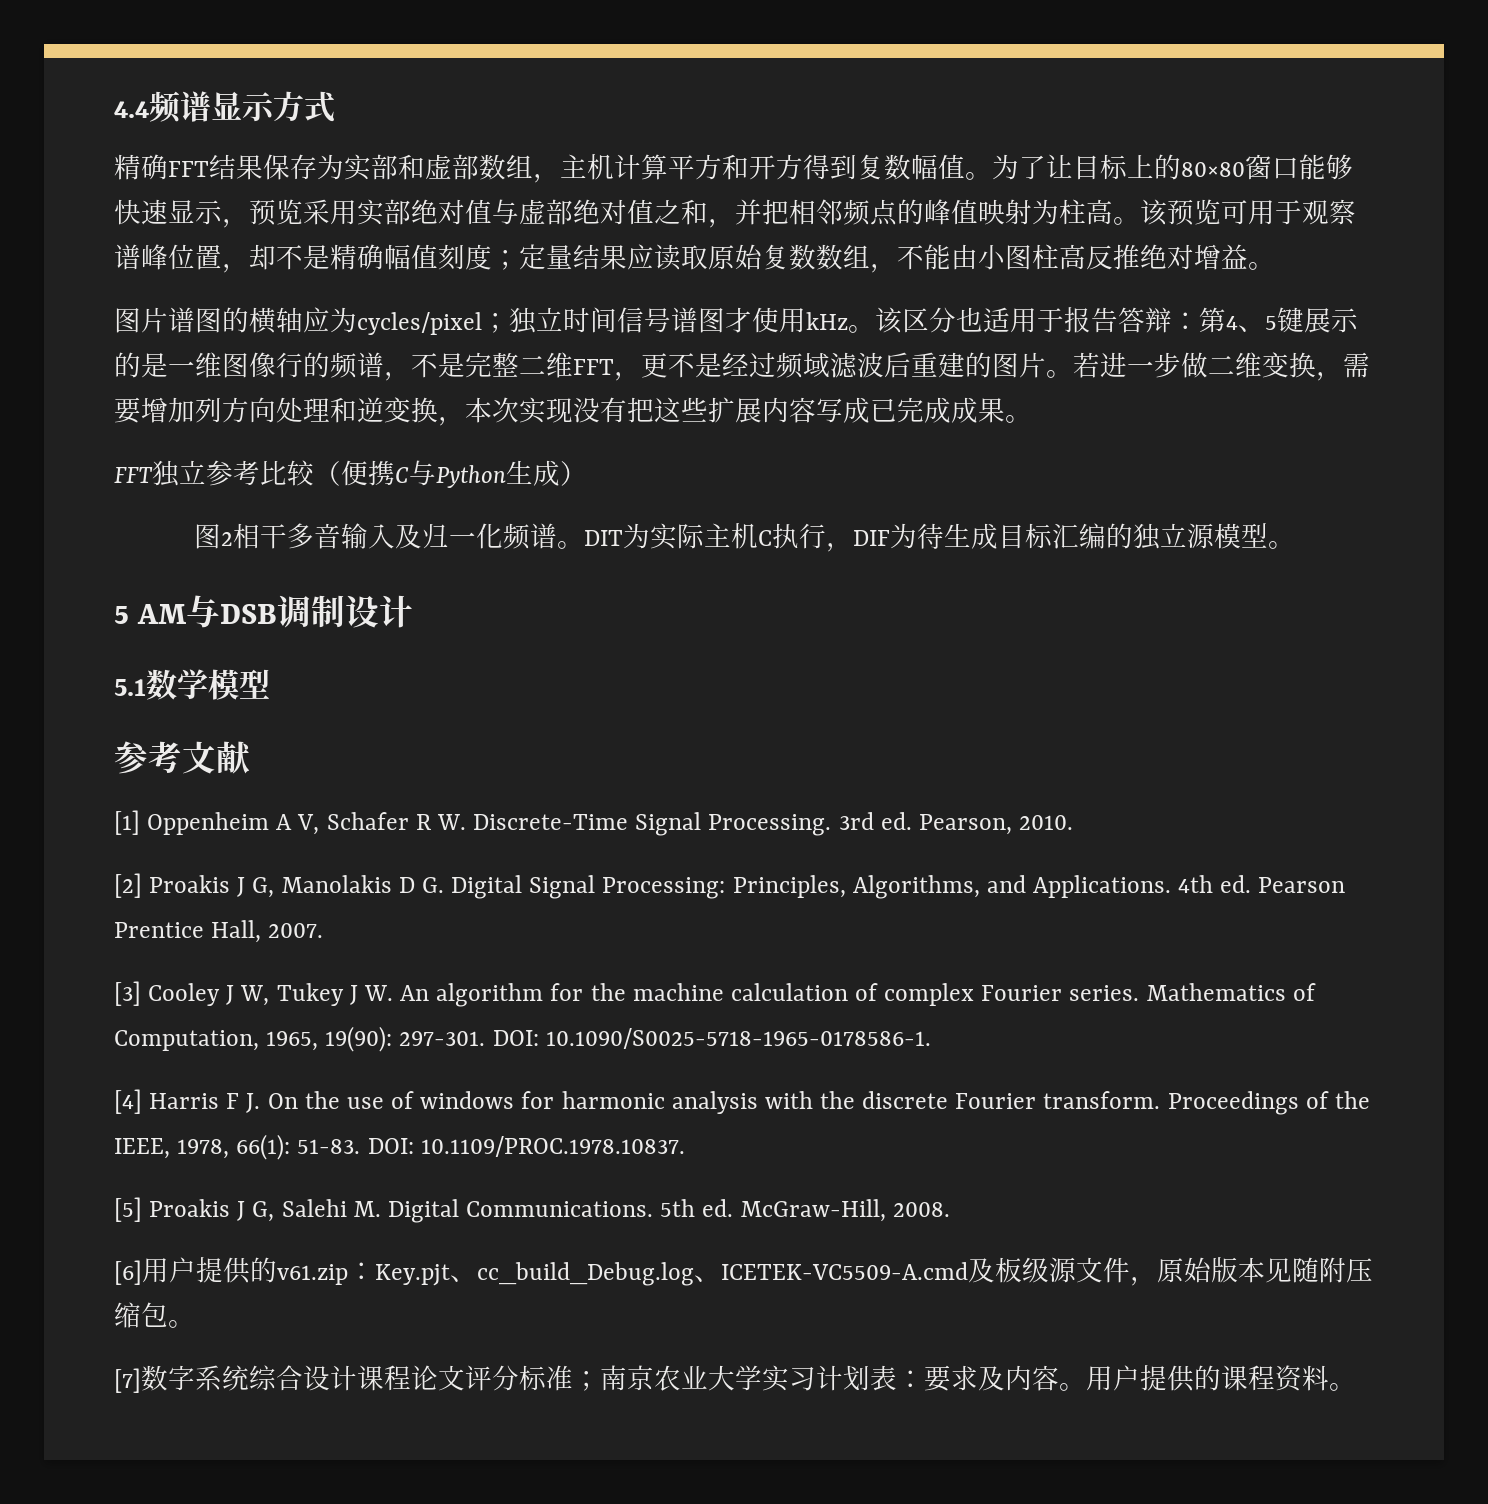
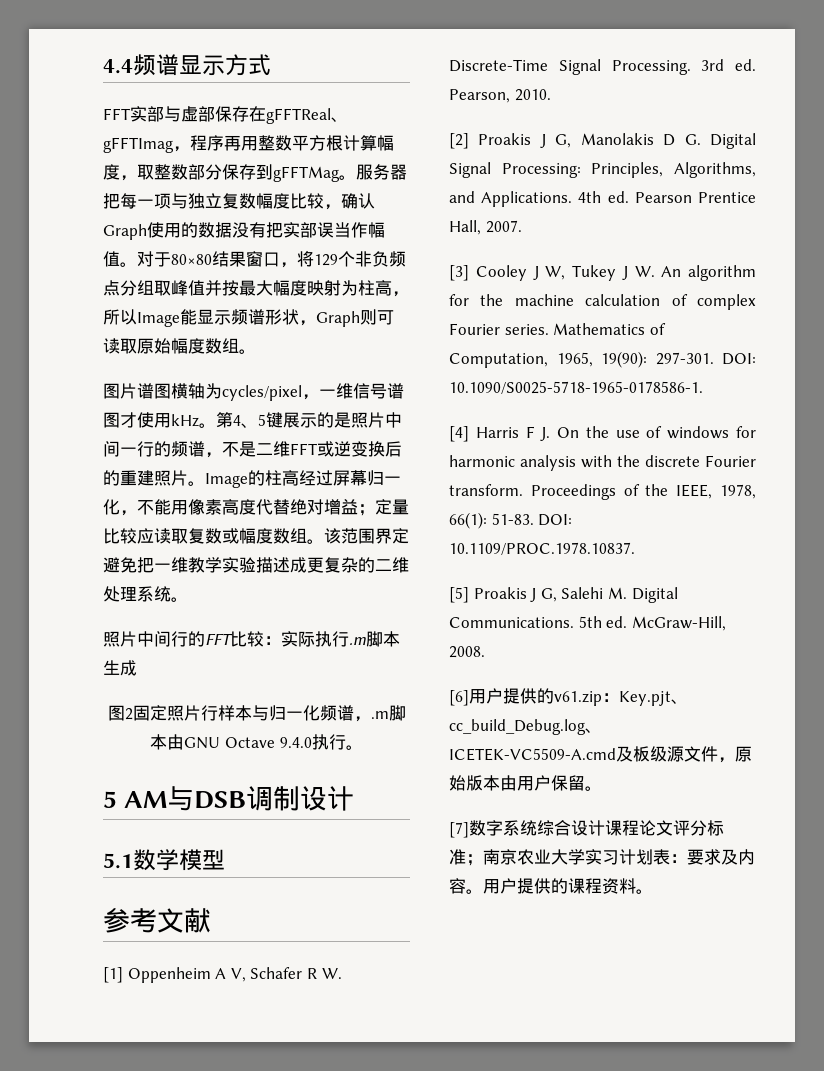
- 精确FFT结果保存为实部和虚部数组，主机计算平方和开方得到复数幅值。为了让目标上的80×80窗口能够快速显示，预览采用实部绝对值与虚部绝对值之和，并把相邻频点的峰值映射为柱高。该预览可用于观察谱峰位置，却不是精确幅值刻度；定量结果应读取原始复数数组，不能由小图柱高反推绝对增益。
- 图片谱图的横轴应为cycles/pixel；独立时间信号谱图才使用kHz。
+ FFT实部与虚部保存在gFFTReal、gFFTImag，程序再用整数平方根计算幅度，取整数部分保存到gFFTMag。服务器把每一项与独立复数幅度比较，确认Graph使用的数据没有把实部误当作幅值。对于80×80结果窗口，将129个非负频点分组取峰值并按最大幅度映射为柱高，所以Image能显示频谱形状，Graph则可读取原始幅度数组。
+ 图片谱图横轴为cycles/pixel，一维信号谱图才使用kHz。
- 该区分也适用于报告答辩：第4、5键展示的是一维图像行的频谱，不是完整二维FFT，更不是经过频域滤波后重建的图片。若进一步做二维变换，需要增加列方向处理和逆变换，本次实现没有把这些扩展内容写成已完成成果。
- FFT独立参考比较（便携C与Python生成）
+ 第4、5键展示的是照片中间一行的频谱，不是二维FFT或逆变换后的重建照片。Image的柱高经过屏幕归一化，不能用像素高度代替绝对增益；定量比较应读取复数或幅度数组。该范围界定避免把一维教学实验描述成更复杂的二维处理系统。
+ 照片中间行的FFT比较：实际执行.m脚本生成
- 图2相干多音输入及归一化频谱。DIT为实际主机C执行，DIF为待生成目标汇编的独立源模型。
+ 图2固定照片行样本与归一化频谱，.m脚本由GNU Octave 9.4.0执行。
- [6]用户提供的v61.zip：Key.pjt、cc_build_Debug.log、ICETEK-VC5509-A.cmd及板级源文件，原始版本见随附压缩包。
+ [6]用户提供的v61.zip：Key.pjt、cc_build_Debug.log、ICETEK-VC5509-A.cmd及板级源文件，原始版本由用户保留。

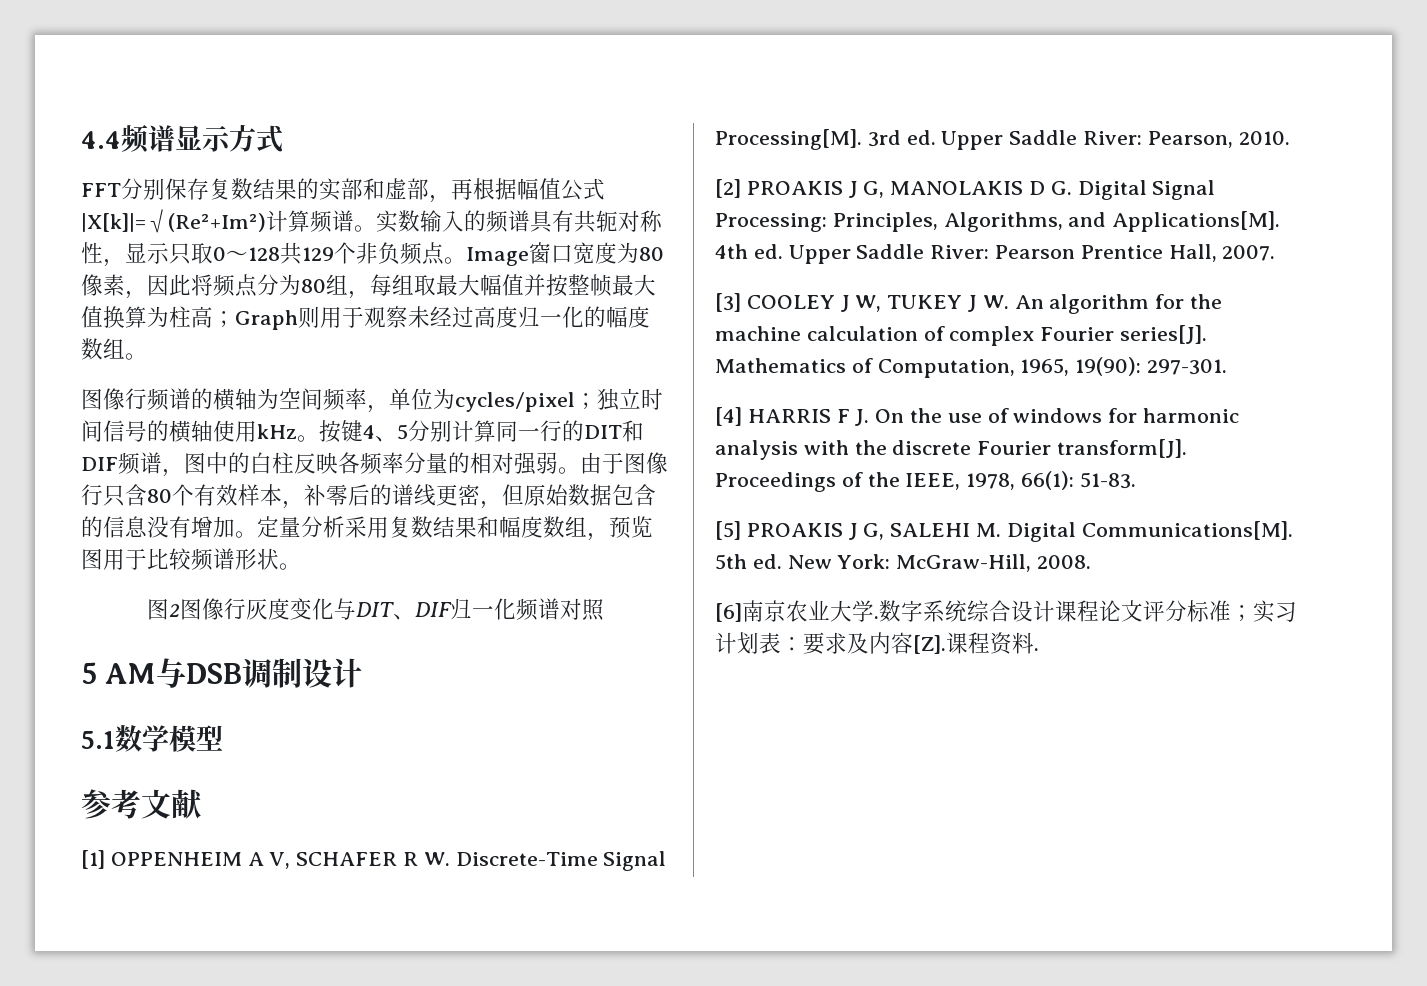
- FFT实部与虚部保存在gFFTReal、gFFTImag，程序再用整数平方根计算幅度，取整数部分保存到gFFTMag。服务器把每一项与独立复数幅度比较，确认Graph使用的数据没有把实部误当作幅值。对于80×80结果窗口，将129个非负频点分组取峰值并按最大幅度映射为柱高，所以Image能显示频谱形状，Graph则可读取原始幅度数组。
- 图片谱图横轴为cycles/pixel，一维信号谱图才使用kHz。
+ FFT分别保存复数结果的实部和虚部，再根据幅值公式|X[k]|=√(Re²+Im²)计算频谱。实数输入的频谱具有共轭对称性，显示只取0～128共129个非负频点。Image窗口宽度为80像素，因此将频点分为80组，每组取最大幅值并按整帧最大值换算为柱高；Graph则用于观察未经过高度归一化的幅度数组。
+ 图像行频谱的横轴为空间频率，单位为cycles/pixel；独立时间信号的横轴使用kHz。
- 第4、5键展示的是照片中间一行的频谱，不是二维FFT或逆变换后的重建照片。Image的柱高经过屏幕归一化，不能用像素高度代替绝对增益；定量比较应读取复数或幅度数组。该范围界定避免把一维教学实验描述成更复杂的二维处理系统。
- 照片中间行的FFT比较：实际执行.m脚本生成
- 图2固定照片行样本与归一化频谱，.m脚本由GNU Octave 9.4.0执行。
+ 按键4、5分别计算同一行的DIT和DIF频谱，图中的白柱反映各频率分量的相对强弱。由于图像行只含80个有效样本，补零后的谱线更密，但原始数据包含的信息没有增加。定量分析采用复数结果和幅度数组，预览图用于比较频谱形状。
+ 图2图像行灰度变化与DIT、DIF归一化频谱对照
- [1] Oppenheim A V, Schafer R W. Discrete-Time Signal Processing.
+ [1] OPPENHEIM A V, SCHAFER R W. Discrete-Time Signal Processing[M].
- 3rd ed. Pearson, 2010.
+ 3rd ed. Upper Saddle River: Pearson, 2010.
- [2] Proakis J G, Manolakis D G. Digital Signal Processing: Principles, Algorithms, and Applications.
+ [2] PROAKIS J G, MANOLAKIS D G. Digital Signal Processing: Principles, Algorithms, and Applications[M].
- 4th ed. Pearson Prentice Hall, 2007.
+ 4th ed. Upper Saddle River: Pearson Prentice Hall, 2007.
- [3] Cooley J W, Tukey J W. An algorithm for the machine calculation of complex Fourier series.
+ [3] COOLEY J W, TUKEY J W. An algorithm for the machine calculation of complex Fourier series[J].
- DOI: 10.1090/S0025-5718-1965-0178586-1.
- [4] Harris F J. On the use of windows for harmonic analysis with the discrete Fourier transform.
+ [4] HARRIS F J. On the use of windows for harmonic analysis with the discrete Fourier transform[J].
- DOI: 10.1109/PROC.1978.10837.
- [5] Proakis J G, Salehi M. Digital Communications.
+ [5] PROAKIS J G, SALEHI M. Digital Communications[M].
- 5th ed. McGraw-Hill, 2008.
+ 5th ed. New York: McGraw-Hill, 2008.
- [6]用户提供的v61.zip：Key.pjt、cc_build_Debug.log、ICETEK-VC5509-A.cmd及板级源文件，原始版本由用户保留。
- [7]数字系统综合设计课程论文评分标准；南京农业大学实习计划表：要求及内容。用户提供的课程资料。
+ [6]南京农业大学.数字系统综合设计课程论文评分标准；实习计划表：要求及内容[Z].课程资料.

